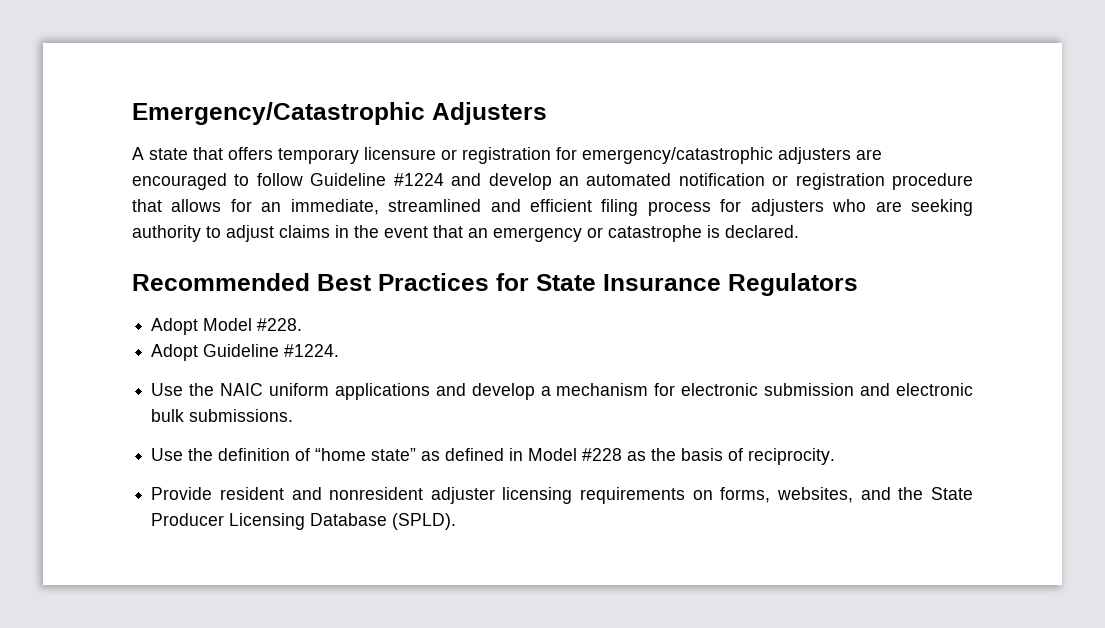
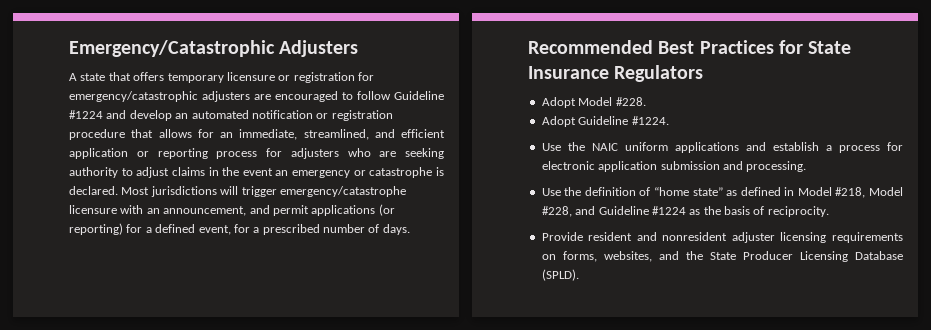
- A state that offers temporary licensure or registration for emergency/catastrophic adjusters are encouraged to follow Guideline #1224 and develop an automated notification or registration procedure that allows for an immediate, streamlined and efficient filing process for adjusters who are seeking authority to adjust claims in the event that an emergency or catastrophe is declared.
+ A state that offers temporary licensure or registration for emergency/catastrophic adjusters are encouraged to follow Guideline #1224 and develop an automated notification or registration procedure that allows for an immediate, streamlined, and efficient application or reporting process for adjusters who are seeking authority to adjust claims in the event an emergency or catastrophe is declared. Most jurisdictions will trigger emergency/catastrophe licensure with an announcement, and permit applications (or reporting) for a defined event, for a prescribed number of days.
- Use the NAIC uniform applications and develop a mechanism for electronic submission and electronic bulk submissions.
+ Use the NAIC uniform applications and establish a process for electronic application submission and processing.
- Use the definition of “home state” as defined in Model #228 as the basis of reciprocity.
+ Use the definition of “home state” as defined in Model #218, Model #228, and Guideline #1224 as the basis of reciprocity.

